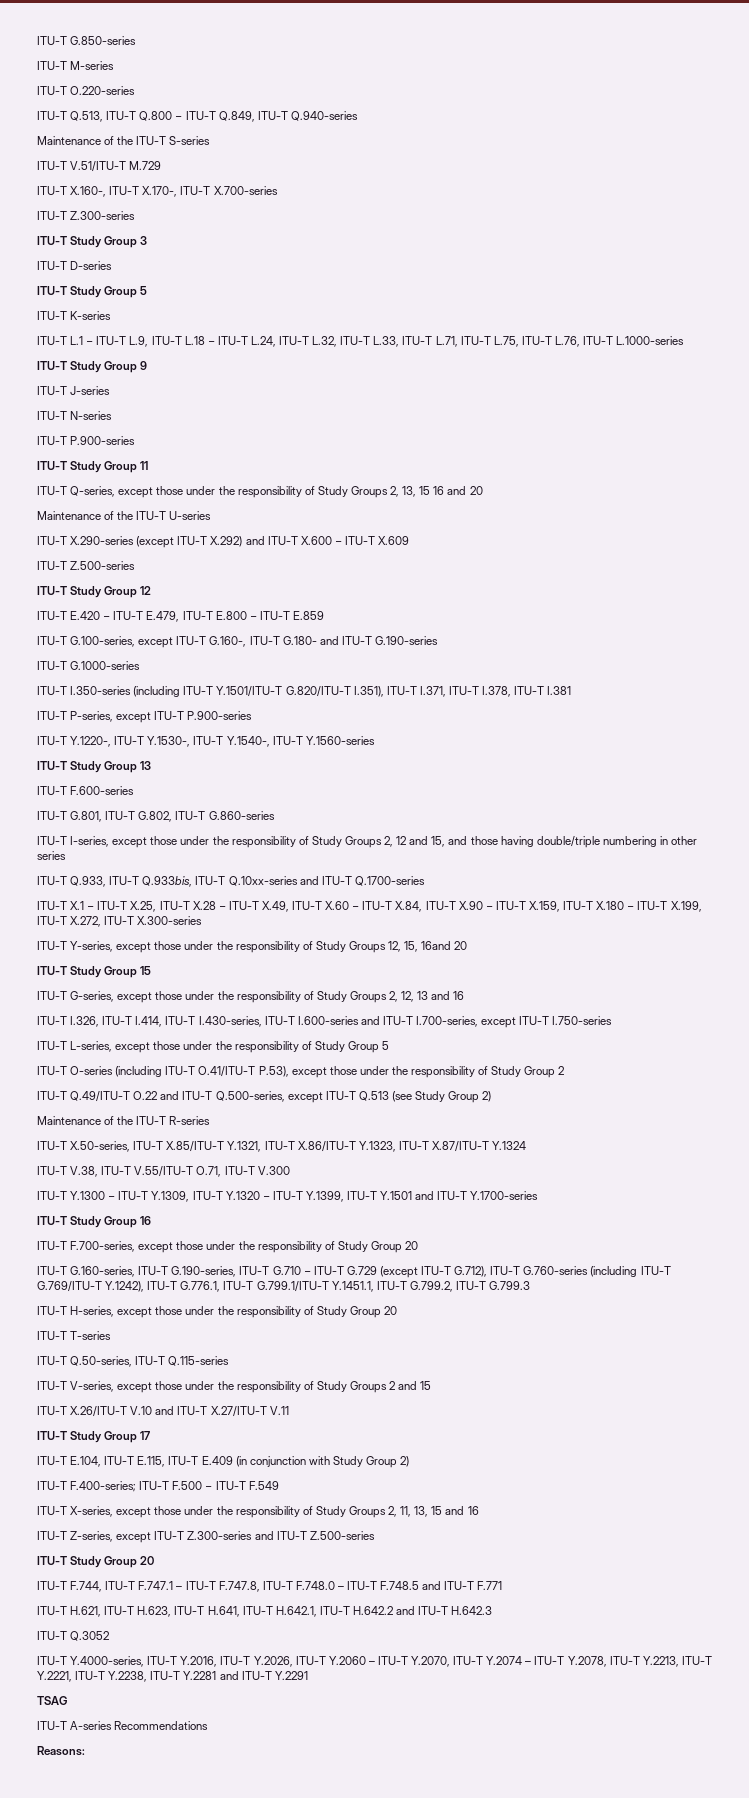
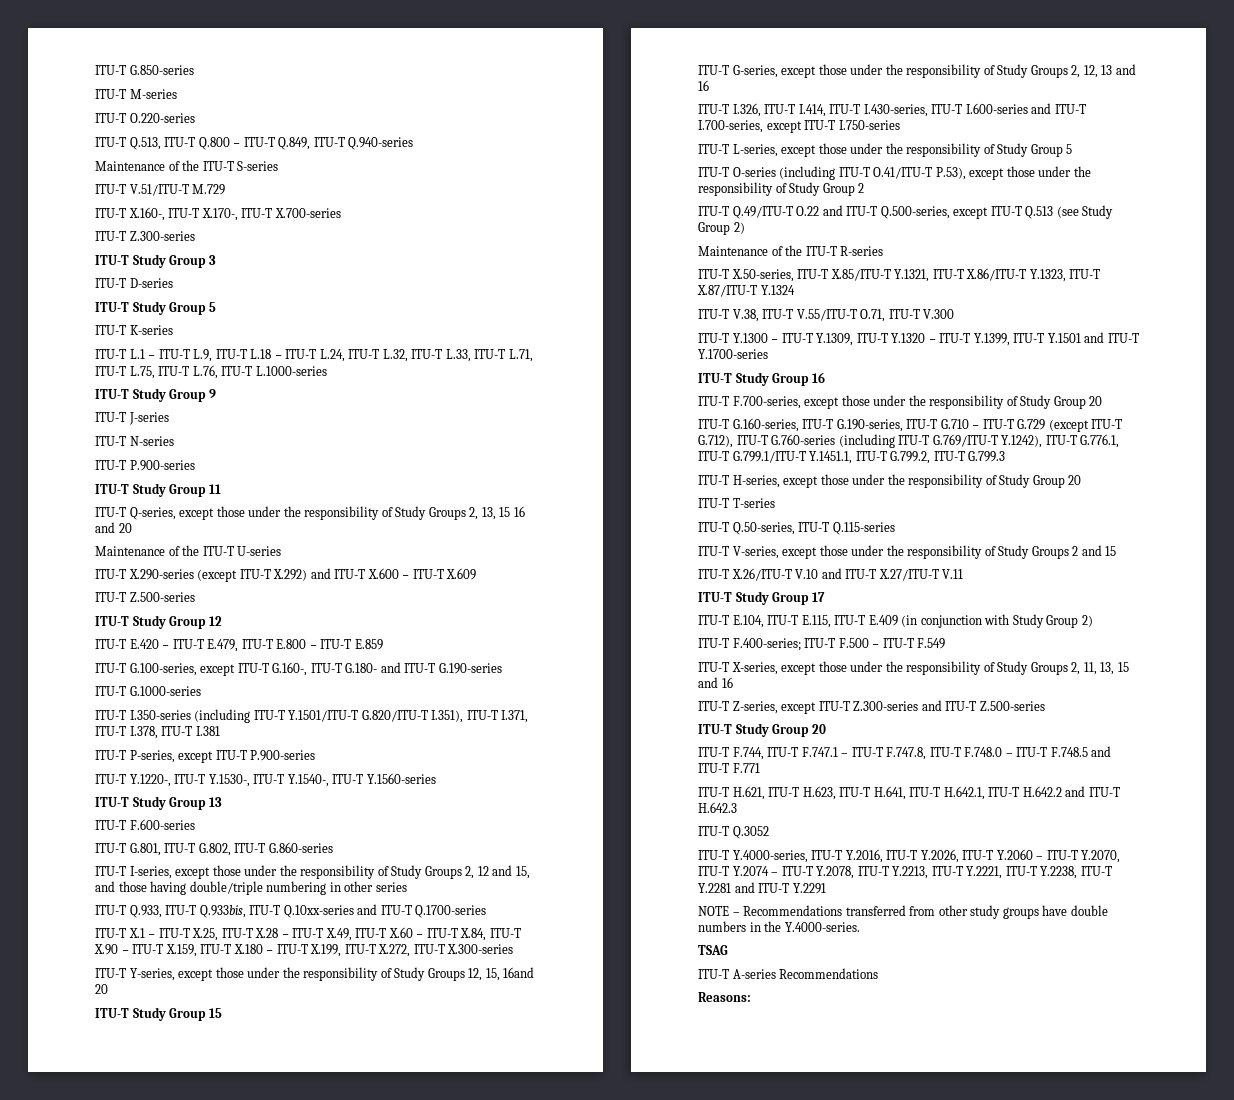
+ NOTE – Recommendations transferred from other study groups have double numbers in the Y.4000-series.

